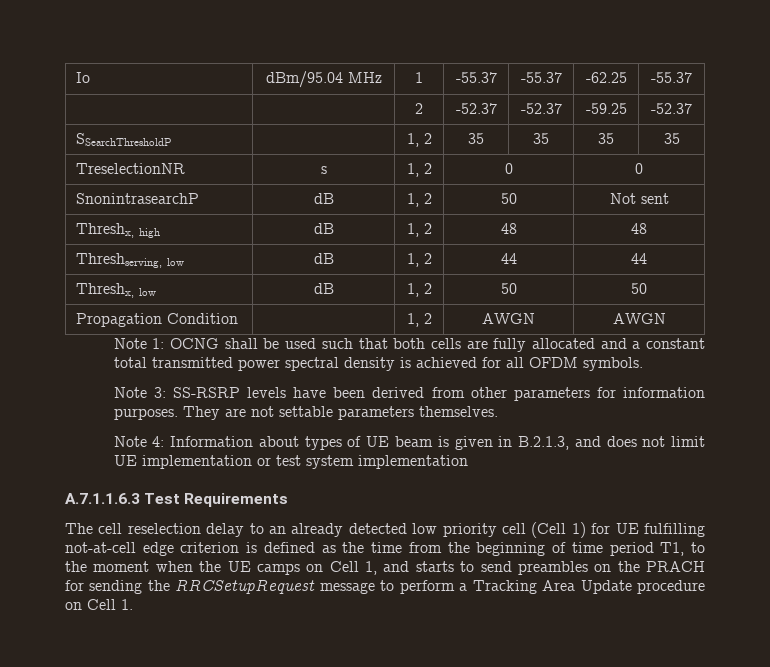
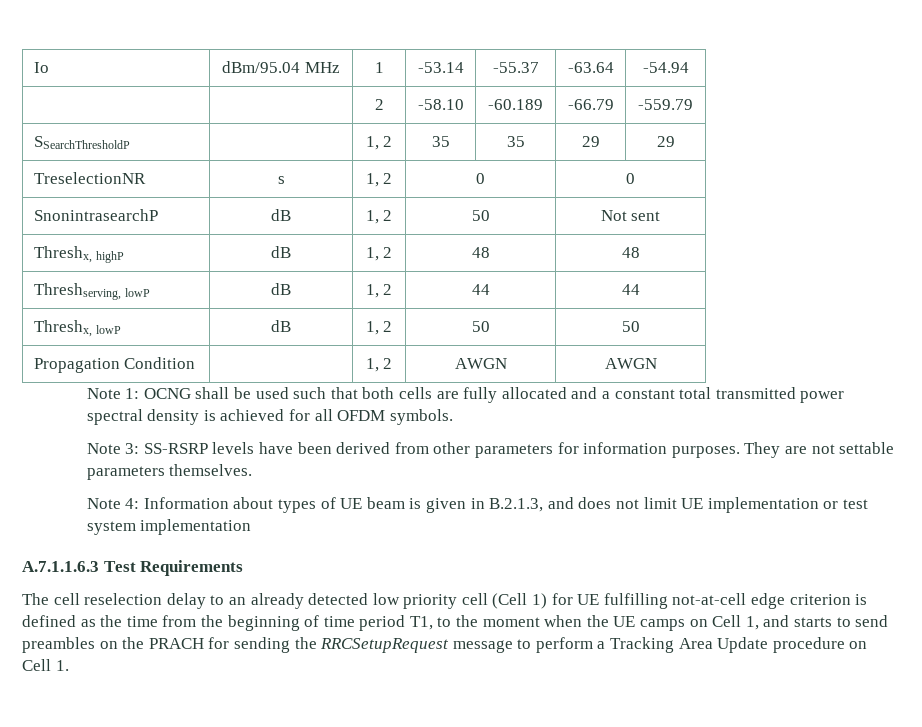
- Io | dBm/95.04 MHz | 1 | -55.37 | -55.37 | -62.25 | -55.37
- | | 2 | -52.37 | -52.37 | -59.25 | -52.37
+ Io | dBm/95.04 MHz | 1 | -53.14 | -55.37 | -63.64 | -54.94
+ | | 2 | -58.10 | -60.189 | -66.79 | -559.79
- SSearchThresholdP | | 1, 2 | 35 | 35 | 35 | 35
+ SSearchThresholdP | | 1, 2 | 35 | 35 | 29 | 29
- Threshx, high | dB | 1, 2 | 48 | 48
+ Threshx, highP | dB | 1, 2 | 48 | 48
- Threshserving, low | dB | 1, 2 | 44 | 44
+ Threshserving, lowP | dB | 1, 2 | 44 | 44
- Threshx, low | dB | 1, 2 | 50 | 50
+ Threshx, lowP | dB | 1, 2 | 50 | 50

